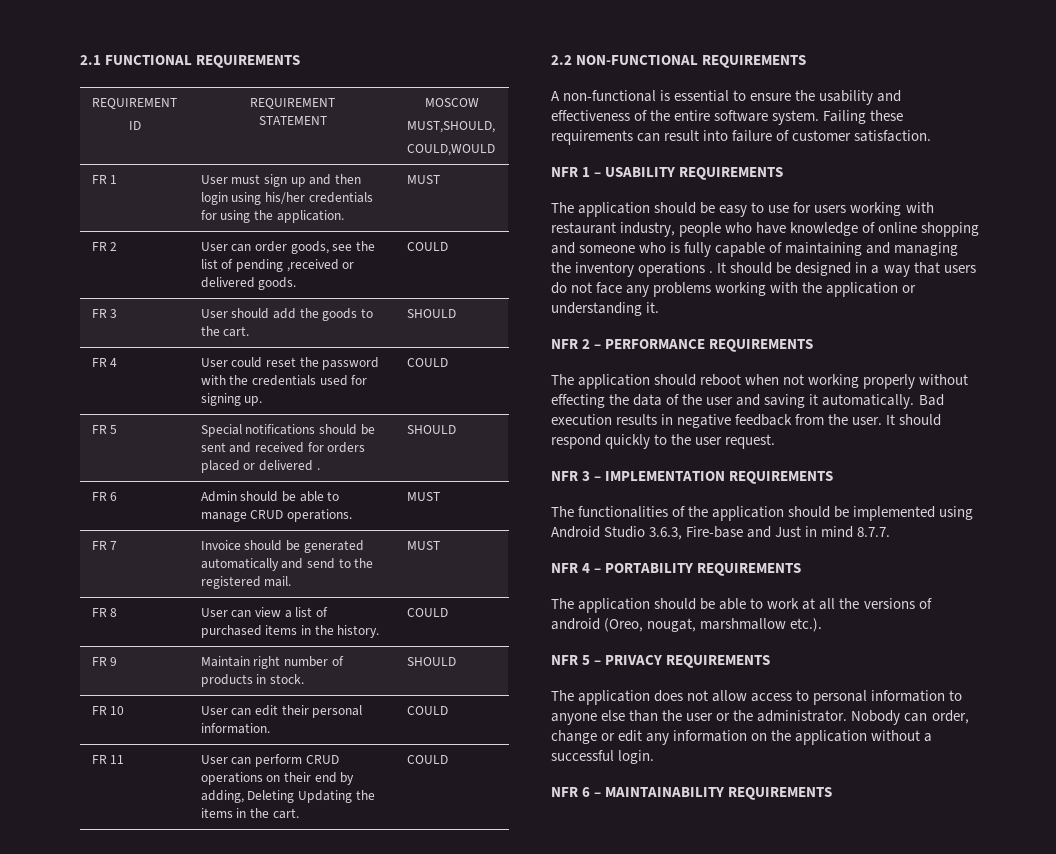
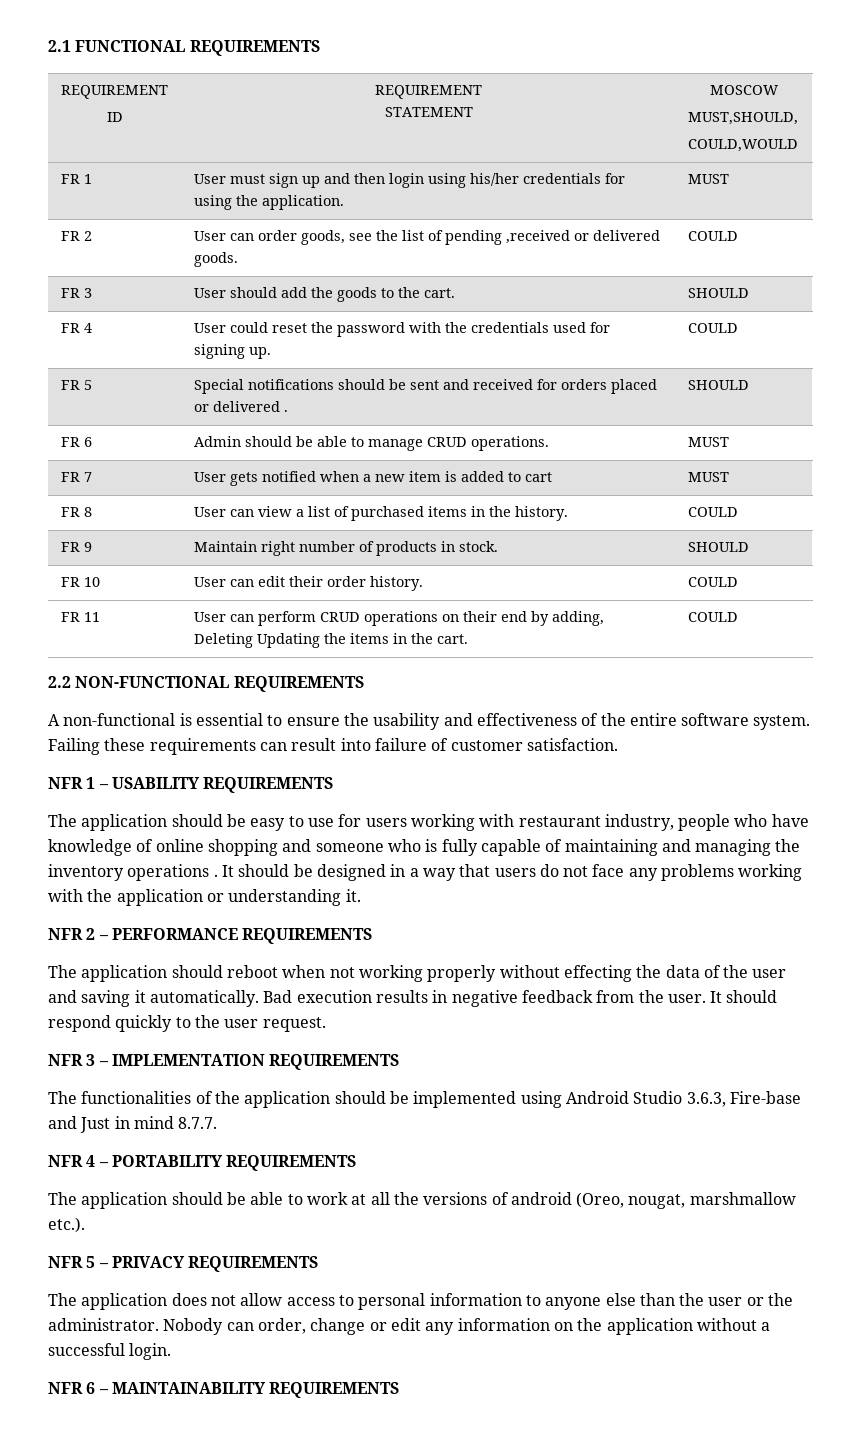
- FR 7 | Invoice should be generated automatically and send to the registered mail. | MUST
+ FR 7 | User gets notified when a new item is added to cart | MUST
- FR 10 | User can edit their personal information. | COULD
+ FR 10 | User can edit their order history. | COULD

